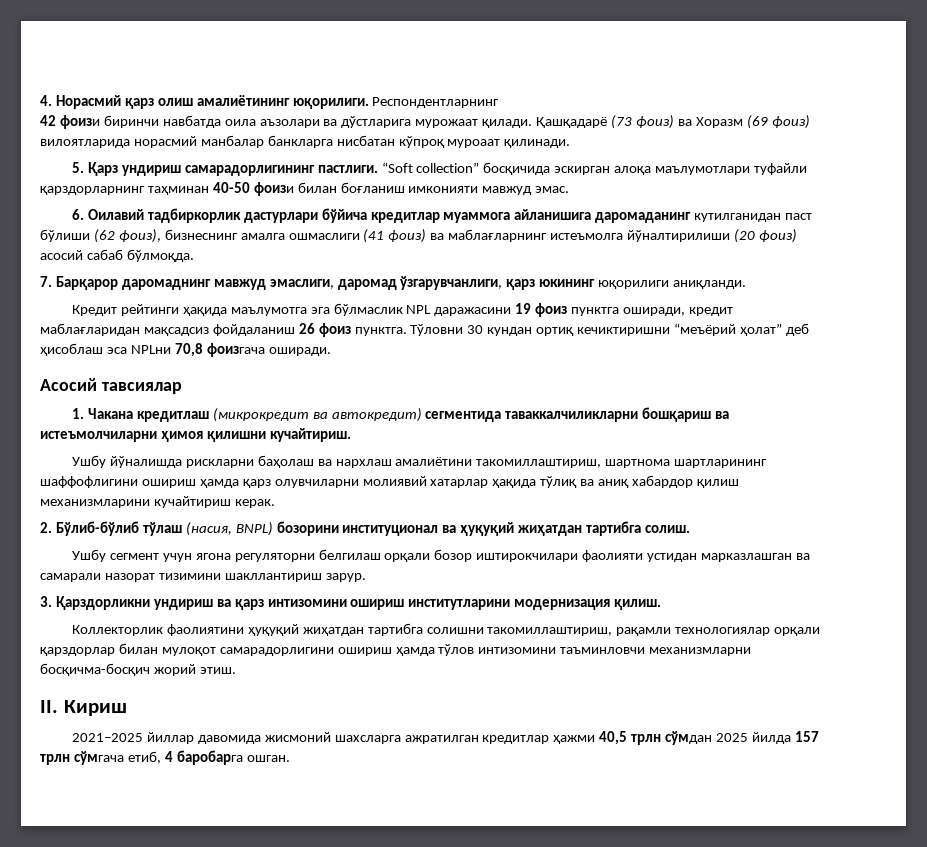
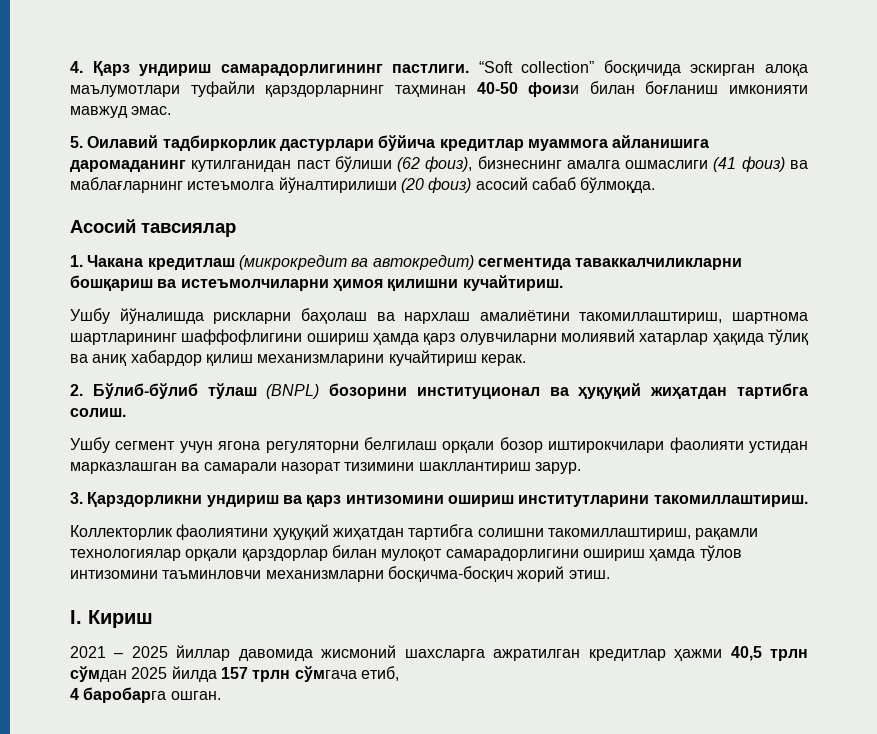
- 4. Норасмий қарз олиш амалиётининг юқорилиги. Респондентларнинг
- 42 фоизи биринчи навбатда оила аъзолари ва дўстларига мурожаат қилади. Қашқадарё (73 фоиз) ва Хоразм (69 фоиз) вилоятларида норасмий манбалар банкларга нисбатан кўпроқ муроаат қилинади.
- 5. Қарз ундириш самарадорлигининг пастлиги.
+ 4. Қарз ундириш самарадорлигининг пастлиги.
- 6. Оилавий тадбиркорлик дастурлари бўйича кредитлар муаммога айланишига даромаданинг кутилганидан паст бўлиши (62 фоиз), бизнеснинг амалга ошмаслиги (41 фоиз) ва маблағларнинг истеъмолга йўналтирилиши (20 фоиз) асосий сабаб бўлмоқда.
+ 5. Оилавий тадбиркорлик дастурлари бўйича кредитлар муаммога айланишига даромаданинг кутилганидан паст бўлиши (62 фоиз), бизнеснинг амалга ошмаслиги (41 фоиз) ва маблағларнинг истеъмолга йўналтирилиши (20 фоиз) асосий сабаб бўлмоқда.
- 7. Барқарор даромаднинг мавжуд эмаслиги, даромад ўзгарувчанлиги, қарз юкининг юқорилиги аниқланди.
- Кредит рейтинги ҳақида маълумотга эга бўлмаслик NPL даражасини 19 фоиз пунктга оширади, кредит маблағларидан мақсадсиз фойдаланиш 26 фоиз пунктга. Тўловни 30 кундан ортиқ кечиктиришни “меъёрий ҳолат” деб ҳисоблаш эса NPLни 70,8 фоизгача оширади.
- 2. Бўлиб-бўлиб тўлаш (насия, BNPL) бозорини институционал ва ҳуқуқий жиҳатдан тартибга солиш.
+ 2. Бўлиб-бўлиб тўлаш (BNPL) бозорини институционал ва ҳуқуқий жиҳатдан тартибга солиш.
- 3. Қарздорликни ундириш ва қарз интизомини ошириш институтларини модернизация қилиш.
+ 3. Қарздорликни ундириш ва қарз интизомини ошириш институтларини такомиллаштириш.
- II. Кириш
+ I. Кириш
- 2021–2025 йиллар давомида жисмоний шахсларга ажратилган кредитлар ҳажми 40,5 трлн сўмдан 2025 йилда 157 трлн сўмгача етиб, 4 баробарга ошган.
+ 2021 – 2025 йиллар давомида жисмоний шахсларга ажратилган кредитлар ҳажми 40,5 трлн сўмдан 2025 йилда 157 трлн сўмгача етиб,
+ 4 баробарга ошган.

